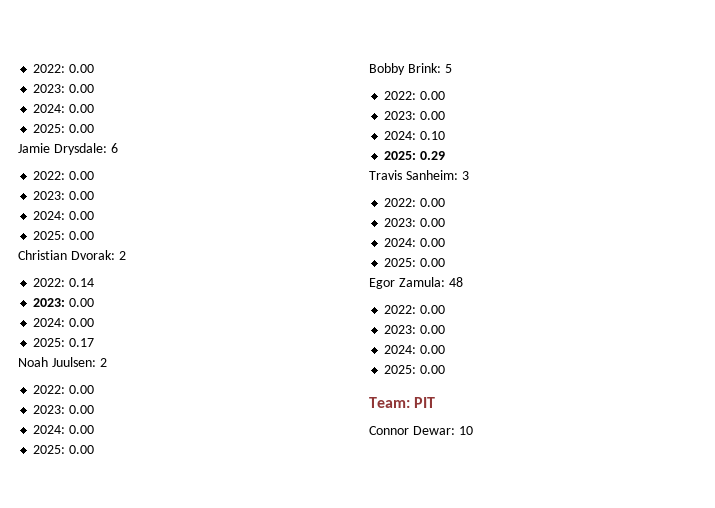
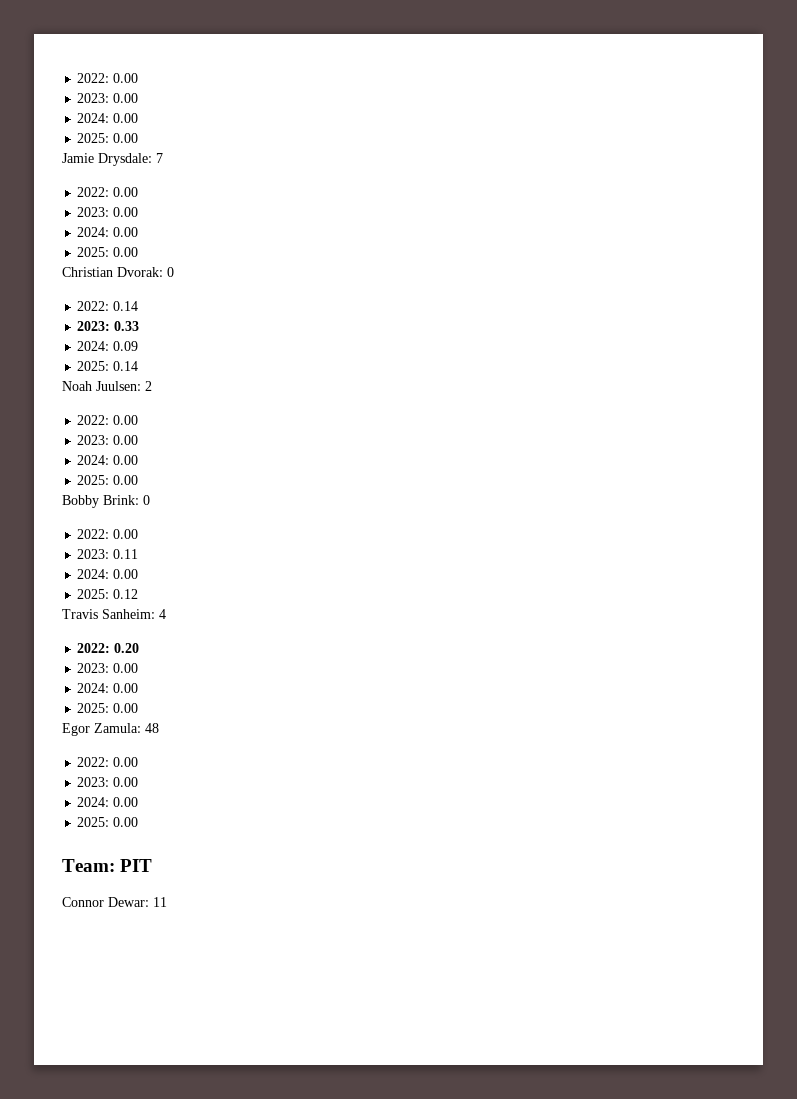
- Jamie Drysdale: 6
+ Jamie Drysdale: 7
- Christian Dvorak: 2
+ Christian Dvorak: 0
  2022: 0.14
- 2023: 0.00
- 2024: 0.00
- 2025: 0.17
+ 2023: 0.33
+ 2024: 0.09
+ 2025: 0.14
- Bobby Brink: 5
+ Bobby Brink: 0
  2022: 0.00
- 2023: 0.00
- 2024: 0.10
- 2025: 0.29
+ 2023: 0.11
+ 2024: 0.00
+ 2025: 0.12
- Travis Sanheim: 3
- 2022: 0.00
+ Travis Sanheim: 4
+ 2022: 0.20
- Connor Dewar: 10
+ Connor Dewar: 11

